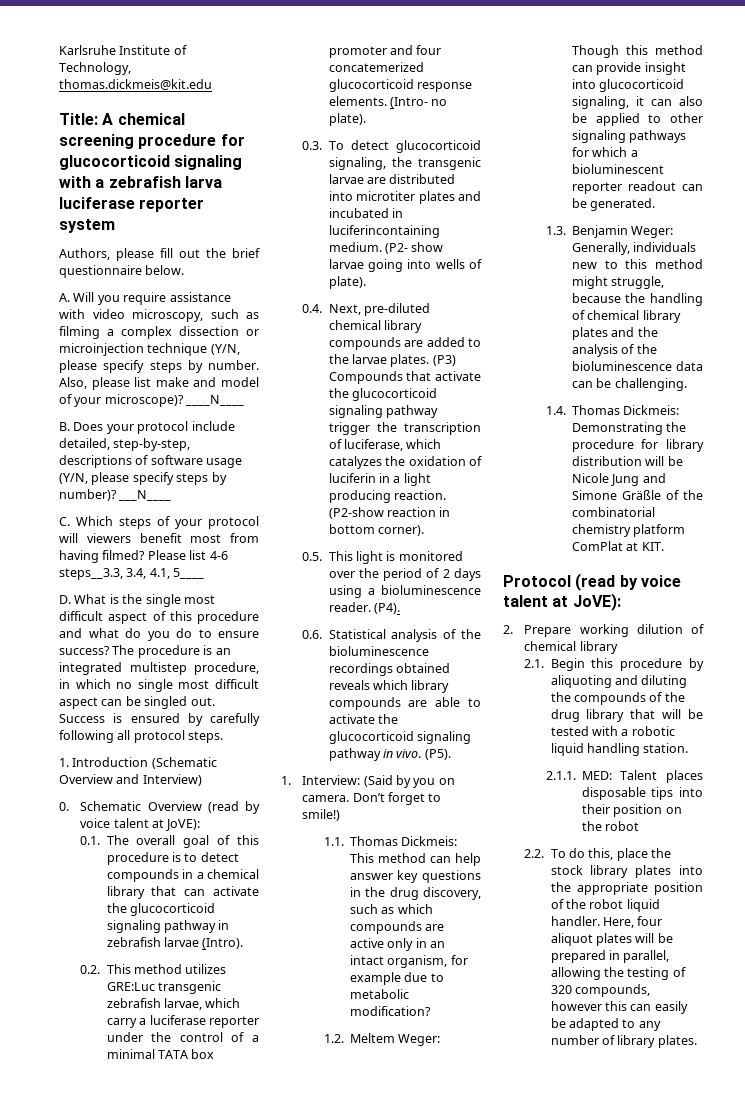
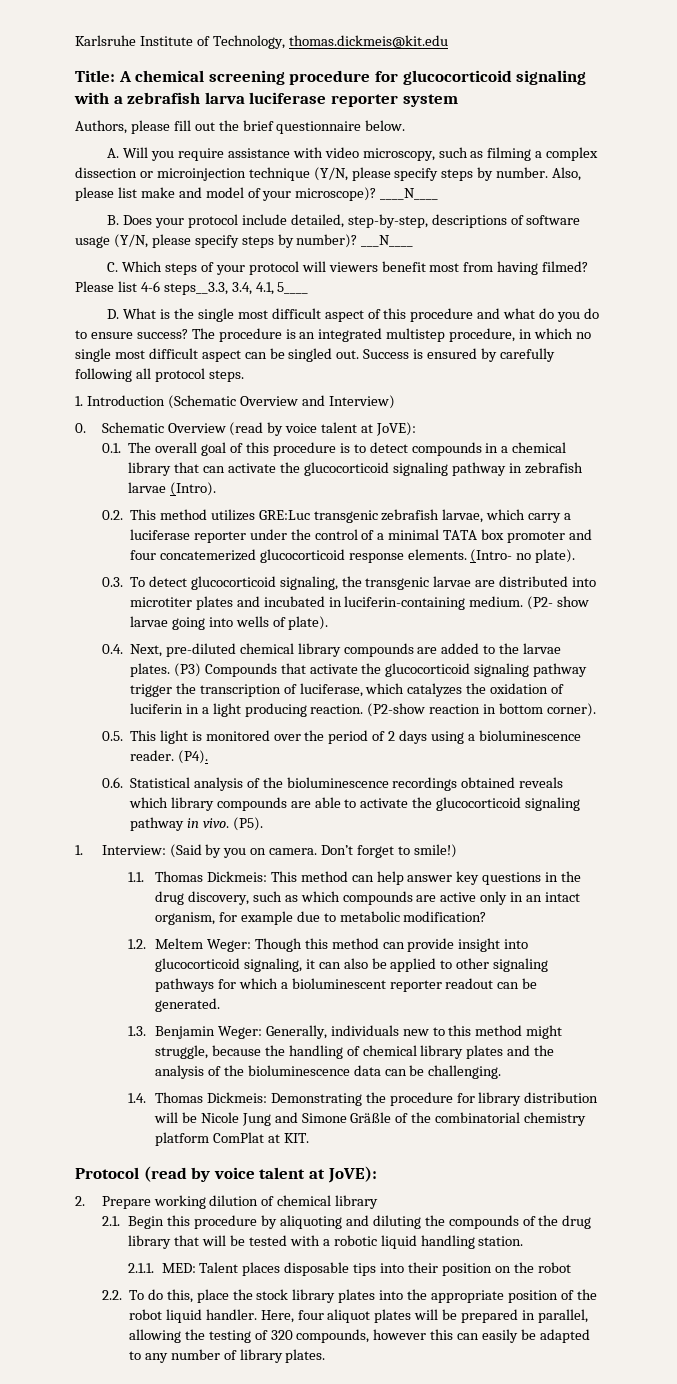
- 0.3. To detect glucocorticoid signaling, the transgenic larvae are distributed into microtiter plates and incubated in luciferincontaining medium.
+ 0.3. To detect glucocorticoid signaling, the transgenic larvae are distributed into microtiter plates and incubated in luciferin-containing medium.

